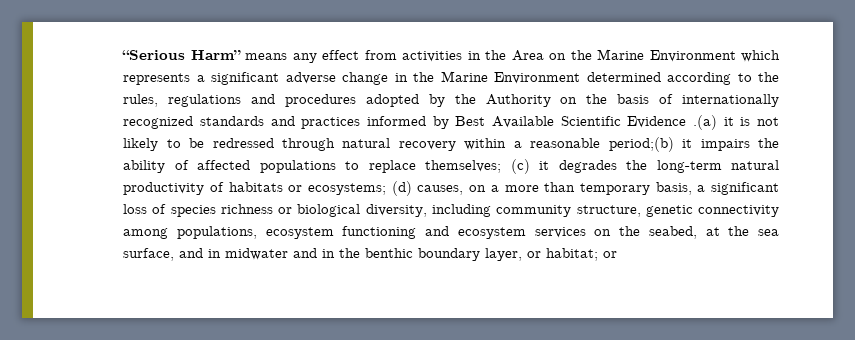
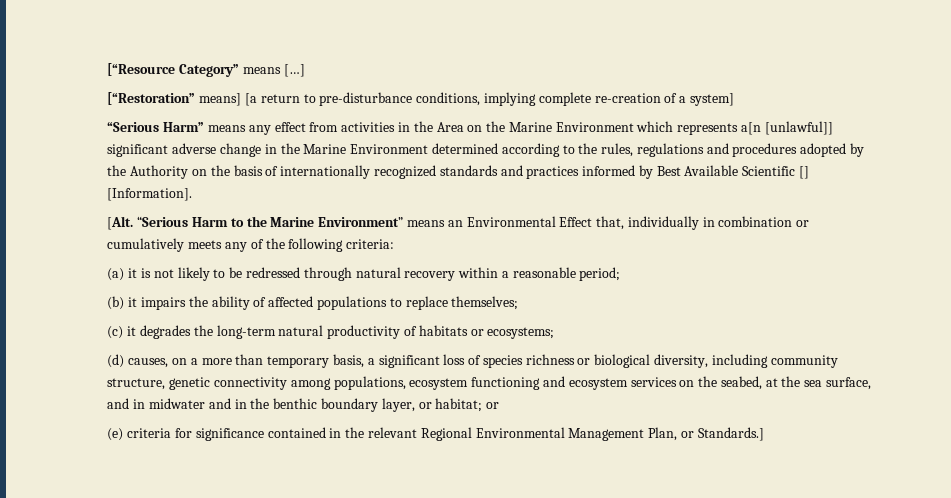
+ [“Resource Category” means […]
+ [“Restoration” means] [a return to pre-disturbance conditions, implying complete re-creation of a system]
- “Serious Harm” means any effect from activities in the Area on the Marine Environment which represents a significant adverse change in the Marine Environment determined according to the rules, regulations and procedures adopted by the Authority on the basis of internationally recognized standards and practices informed by Best Available Scientific Evidence .(a) it is not likely to be redressed through natural recovery within a reasonable period;(b) it impairs the ability of affected populations to replace themselves; (c) it degrades the long-term natural productivity of habitats or ecosystems; (d) causes, on a more than temporary basis, a significant loss of species richness or biological diversity, including community structure, genetic connectivity among populations, ecosystem functioning and ecosystem services on the seabed, at the sea surface, and in midwater and in the benthic boundary layer, or habitat;
+ “Serious Harm” means any effect from activities in the Area on the Marine Environment which represents a[n [unlawful]] significant adverse change in the Marine Environment determined according to the rules, regulations and procedures adopted by the Authority on the basis of internationally recognized standards and practices informed by Best Available Scientific [] [Information].
+ [Alt. “Serious Harm to the Marine Environment” means an Environmental Effect that, individually in combination or cumulatively meets any of the following criteria:
+ (a) it is not likely to be redressed through natural recovery within a reasonable period;
+ (b) it impairs the ability of affected populations to replace themselves;
+ (c) it degrades the long-term natural productivity of habitats or ecosystems;
+ (d) causes, on a more than temporary basis, a significant loss of species richness or biological diversity, including community structure, genetic connectivity among populations, ecosystem functioning and ecosystem services on the seabed, at the sea surface, and in midwater and in the benthic boundary layer, or habitat;
+ (e) criteria for significance contained in the relevant Regional Environmental Management Plan, or Standards.]

